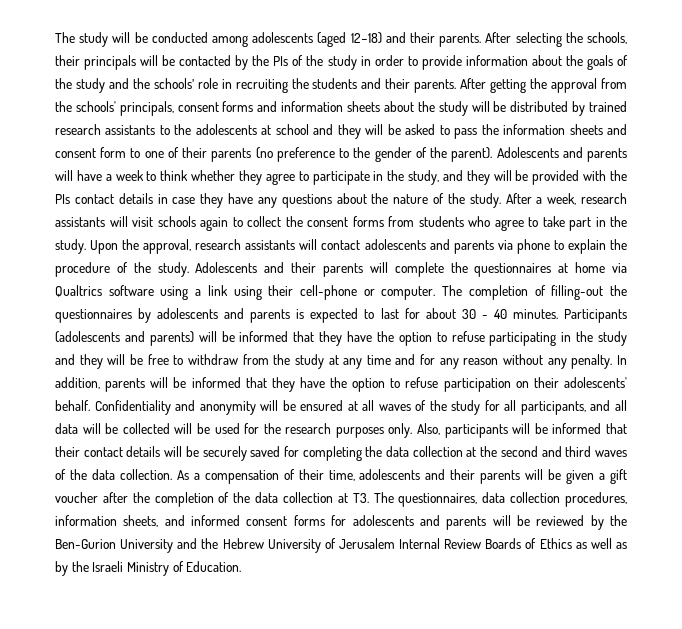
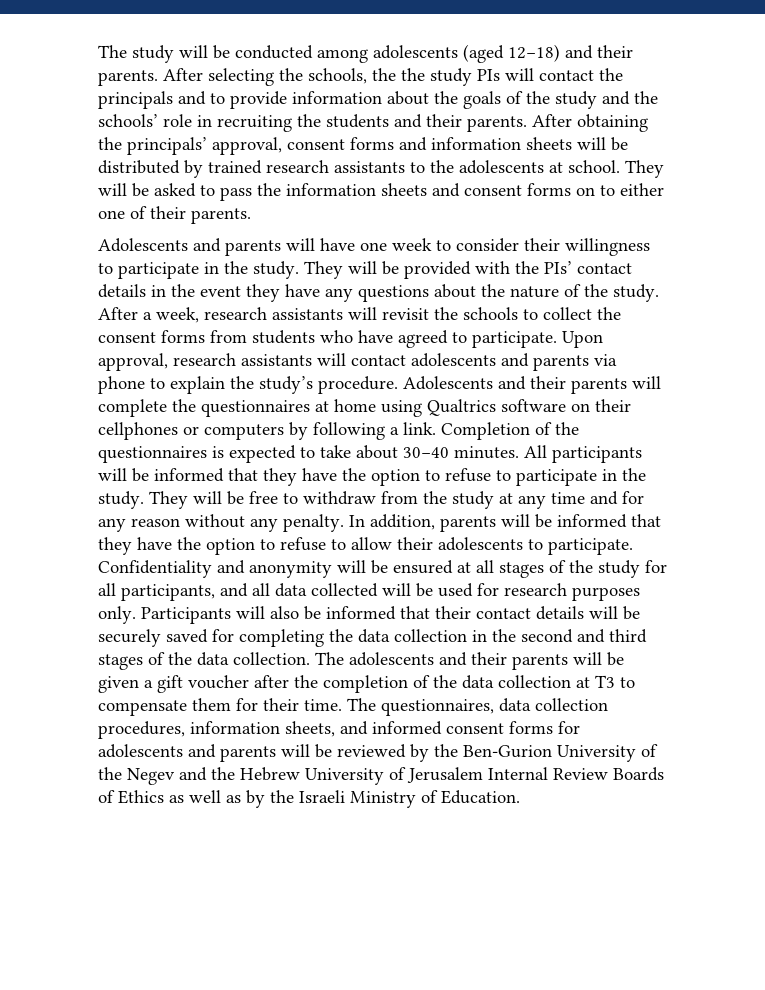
- After selecting the schools, their principals will be contacted by the PIs of the study in order to provide information about the goals of the study and the schools’ role in recruiting the students and their parents.
+ After selecting the schools, the the study PIs will contact the principals and to provide information about the goals of the study and the schools’ role in recruiting the students and their parents.
- After getting the approval from the schools' principals, consent forms and information sheets about the study will be distributed by trained research assistants to the adolescents at school and they will be asked to pass the information sheets and consent form to one of their parents (no preference to the gender of the parent). Adolescents and parents will have a week to think whether they agree to participate in the study, and they will be provided with the PIs contact details in case they have any questions about the nature of the study.
+ After obtaining the principals’ approval, consent forms and information sheets will be distributed by trained research assistants to the adolescents at school. They will be asked to pass the information sheets and consent forms on to either one of their parents.
+ Adolescents and parents will have one week to consider their willingness to participate in the study. They will be provided with the PIs’ contact details in the event they have any questions about the nature of the study.
- After a week, research assistants will visit schools again to collect the consent forms from students who agree to take part in the study. Upon the approval, research assistants will contact adolescents and parents via phone to explain the procedure of the study.
+ After a week, research assistants will revisit the schools to collect the consent forms from students who have agreed to participate. Upon approval, research assistants will contact adolescents and parents via phone to explain the study’s procedure.
- Adolescents and their parents will complete the questionnaires at home via Qualtrics software using a link using their cell-phone or computer. The completion of filling-out the questionnaires by adolescents and parents is expected to last for about 30 - 40 minutes. Participants (adolescents and parents) will be informed that they have the option to refuse participating in the study and they will be free to withdraw from the study at any time and for any reason without any penalty.
+ Adolescents and their parents will complete the questionnaires at home using Qualtrics software on their cellphones or computers by following a link. Completion of the questionnaires is expected to take about 30−40 minutes. All participants will be informed that they have the option to refuse to participate in the study. They will be free to withdraw from the study at any time and for any reason without any penalty.
- In addition, parents will be informed that they have the option to refuse participation on their adolescents' behalf.
+ In addition, parents will be informed that they have the option to refuse to allow their adolescents to participate.
- Confidentiality and anonymity will be ensured at all waves of the study for all participants, and all data will be collected will be used for the research purposes only.
+ Confidentiality and anonymity will be ensured at all stages of the study for all participants, and all data collected will be used for research purposes only.
- Also, participants will be informed that their contact details will be securely saved for completing the data collection at the second and third waves of the data collection.
+ Participants will also be informed that their contact details will be securely saved for completing the data collection in the second and third stages of the data collection.
- As a compensation of their time, adolescents and their parents will be given a gift voucher after the completion of the data collection at T3. The questionnaires, data collection procedures, information sheets, and informed consent forms for adolescents and parents will be reviewed by the Ben-Gurion University and the Hebrew University of Jerusalem Internal Review Boards of Ethics as well as by the Israeli Ministry of Education.
+ The adolescents and their parents will be given a gift voucher after the completion of the data collection at T3 to compensate them for their time. The questionnaires, data collection procedures, information sheets, and informed consent forms for adolescents and parents will be reviewed by the Ben-Gurion University of the Negev and the Hebrew University of Jerusalem Internal Review Boards of Ethics as well as by the Israeli Ministry of Education.

